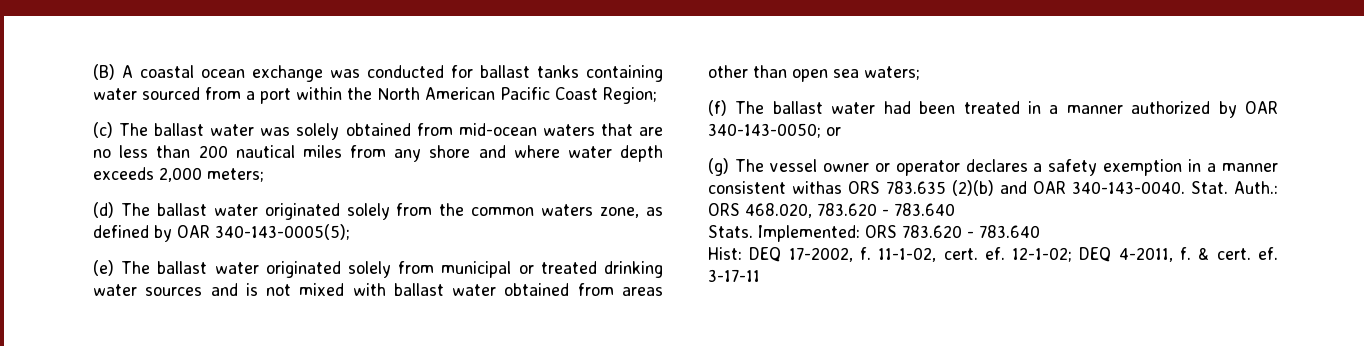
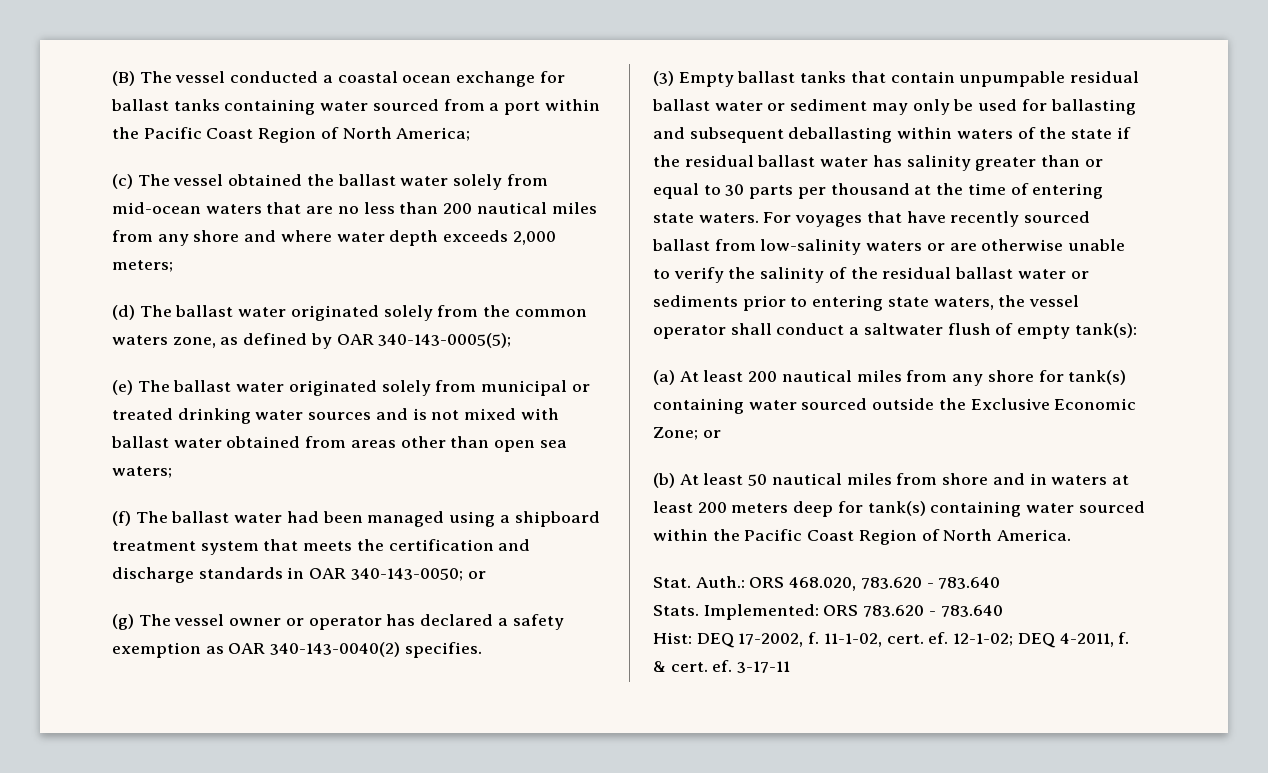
- (B) A coastal ocean exchange was conducted for ballast tanks containing water sourced from a port within the North American Pacific Coast Region;
- (c) The ballast water was solely obtained from mid-ocean waters that are no less than 200 nautical miles from any shore and where water depth exceeds 2,000 meters;
+ (B) The vessel conducted a coastal ocean exchange for ballast tanks containing water sourced from a port within the Pacific Coast Region of North America;
+ (c) The vessel obtained the ballast water solely from mid-ocean waters that are no less than 200 nautical miles from any shore and where water depth exceeds 2,000 meters;
- (f) The ballast water had been treated in a manner authorized by OAR 340-143-0050; or
+ (f) The ballast water had been managed using a shipboard treatment system that meets the certification and discharge standards in OAR 340-143-0050; or
- (g) The vessel owner or operator declares a safety exemption in a manner consistent withas ORS 783.635 (2)(b) and OAR 340-143-0040. Stat.
+ (g) The vessel owner or operator has declared a safety exemption as OAR 340-143-0040(2) specifies.
+ (3) Empty ballast tanks that contain unpumpable residual ballast water or sediment may only be used for ballasting and subsequent deballasting within waters of the state if the residual ballast water has salinity greater than or equal to 30 parts per thousand at the time of entering state waters. For voyages that have recently sourced ballast from low-salinity waters or are otherwise unable to verify the salinity of the residual ballast water or sediments prior to entering state waters, the vessel operator shall conduct a saltwater flush of empty tank(s):
+ (a) At least 200 nautical miles from any shore for tank(s) containing water sourced outside the Exclusive Economic Zone; or
+ (b) At least 50 nautical miles from shore and in waters at least 200 meters deep for tank(s) containing water sourced within the Pacific Coast Region of North America.
+ Stat.

